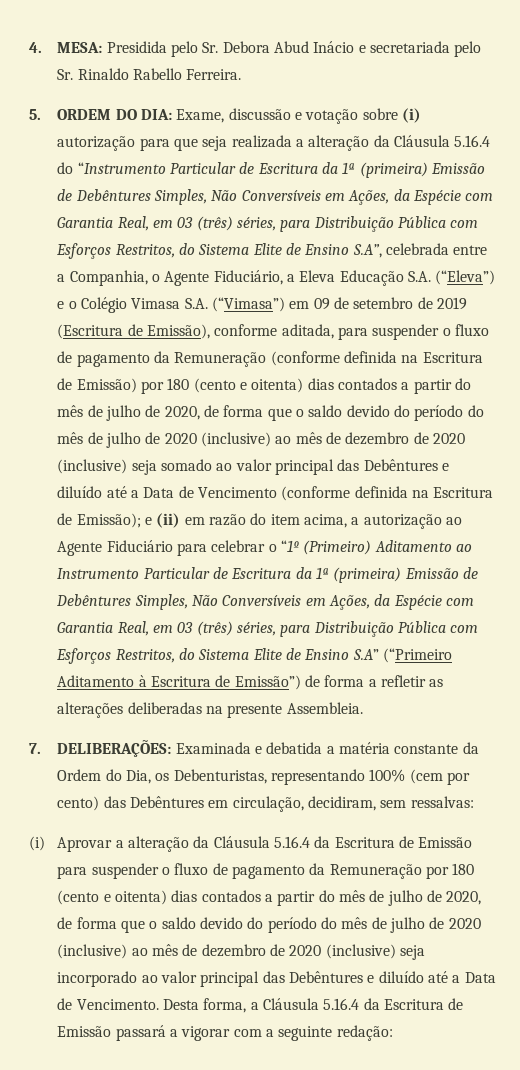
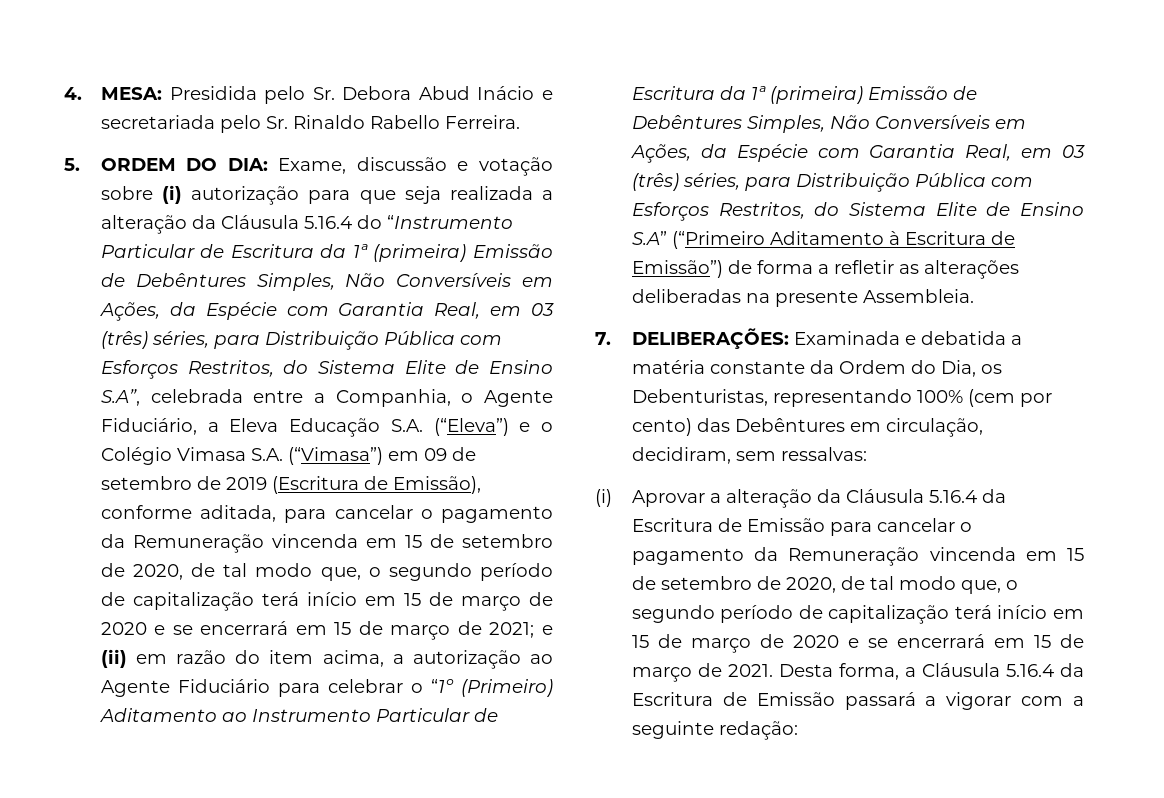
- Exame, discussão e votação sobre (i) autorização para que seja realizada a alteração da Cláusula 5.16.4 do “Instrumento Particular de Escritura da 1ª (primeira) Emissão de Debêntures Simples, Não Conversíveis em Ações, da Espécie com Garantia Real, em 03 (três) séries, para Distribuição Pública com Esforços Restritos, do Sistema Elite de Ensino S.A”, celebrada entre a Companhia, o Agente Fiduciário, a Eleva Educação S.A. (“Eleva”) e o Colégio Vimasa S.A. (“Vimasa”) em 09 de setembro de 2019 (Escritura de Emissão), conforme aditada, para suspender o fluxo de pagamento da Remuneração (conforme definida na Escritura de Emissão) por 180 (cento e oitenta) dias contados a partir do mês de julho de 2020, de forma que o saldo devido do período do mês de julho de 2020 (inclusive) ao mês de dezembro de 2020 (inclusive) seja somado ao valor principal das Debêntures e diluído até a Data de Vencimento (conforme definida na Escritura de Emissão);
+ Exame, discussão e votação sobre (i) autorização para que seja realizada a alteração da Cláusula 5.16.4 do “Instrumento Particular de Escritura da 1ª (primeira) Emissão de Debêntures Simples, Não Conversíveis em Ações, da Espécie com Garantia Real, em 03 (três) séries, para Distribuição Pública com Esforços Restritos, do Sistema Elite de Ensino S.A”, celebrada entre a Companhia, o Agente Fiduciário, a Eleva Educação S.A. (“Eleva”) e o Colégio Vimasa S.A. (“Vimasa”) em 09 de setembro de 2019 (Escritura de Emissão), conforme aditada, para cancelar o pagamento da Remuneração vincenda em 15 de setembro de 2020, de tal modo que, o segundo período de capitalização terá início em 15 de março de 2020 e se encerrará em 15 de março de 2021;
- (i) Aprovar a alteração da Cláusula 5.16.4 da Escritura de Emissão para suspender o fluxo de pagamento da Remuneração por 180 (cento e oitenta) dias contados a partir do mês de julho de 2020, de forma que o saldo devido do período do mês de julho de 2020 (inclusive) ao mês de dezembro de 2020 (inclusive) seja incorporado ao valor principal das Debêntures e diluído até a Data de Vencimento.
+ (i) Aprovar a alteração da Cláusula 5.16.4 da Escritura de Emissão para cancelar o pagamento da Remuneração vincenda em 15 de setembro de 2020, de tal modo que, o segundo período de capitalização terá início em 15 de março de 2020 e se encerrará em 15 de março de 2021.

